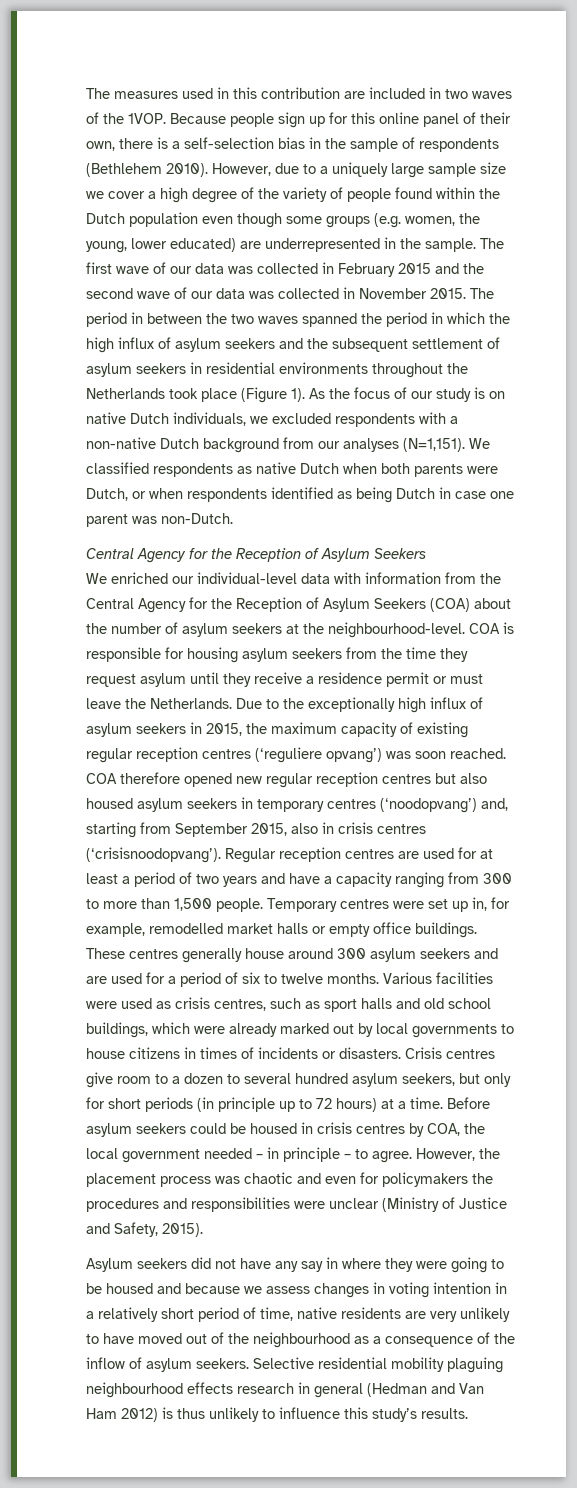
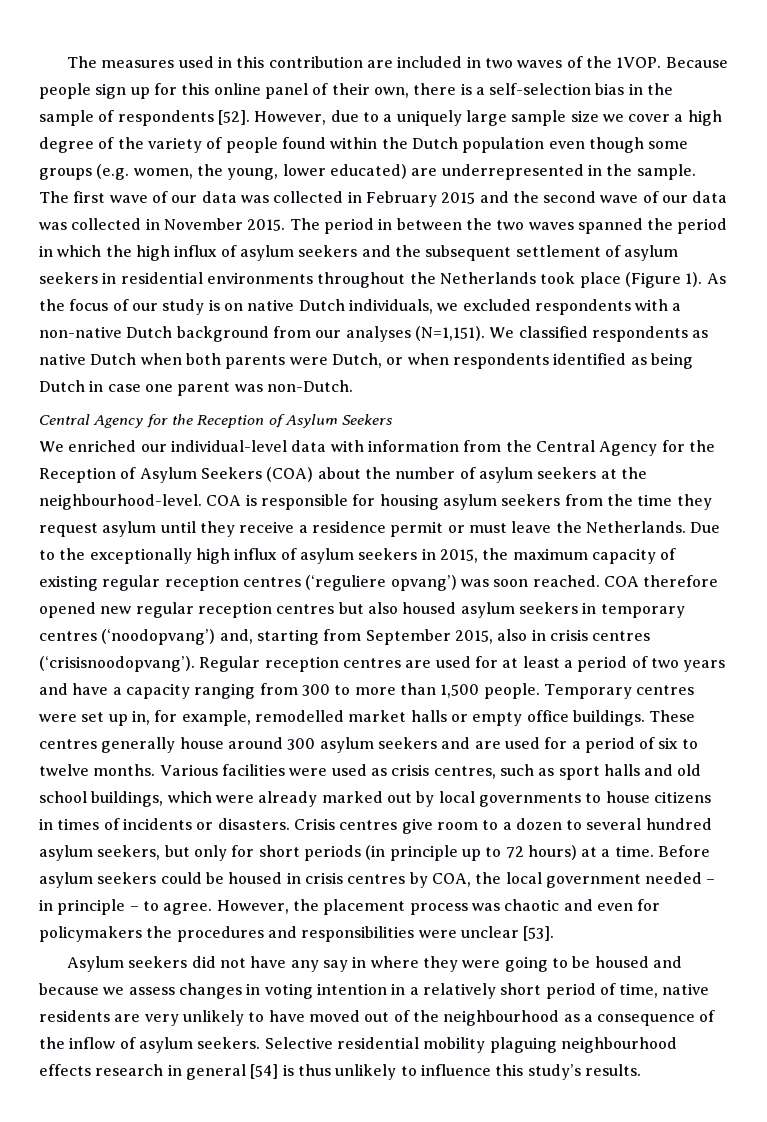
- Because people sign up for this online panel of their own, there is a self-selection bias in the sample of respondents (Bethlehem 2010).
+ Because people sign up for this online panel of their own, there is a self-selection bias in the sample of respondents [52].
- However, the placement process was chaotic and even for policymakers the procedures and responsibilities were unclear (Ministry of Justice and Safety, 2015).
+ However, the placement process was chaotic and even for policymakers the procedures and responsibilities were unclear [53].
- Selective residential mobility plaguing neighbourhood effects research in general (Hedman and Van Ham 2012) is thus unlikely to influence this study’s results.
+ Selective residential mobility plaguing neighbourhood effects research in general [54] is thus unlikely to influence this study’s results.

